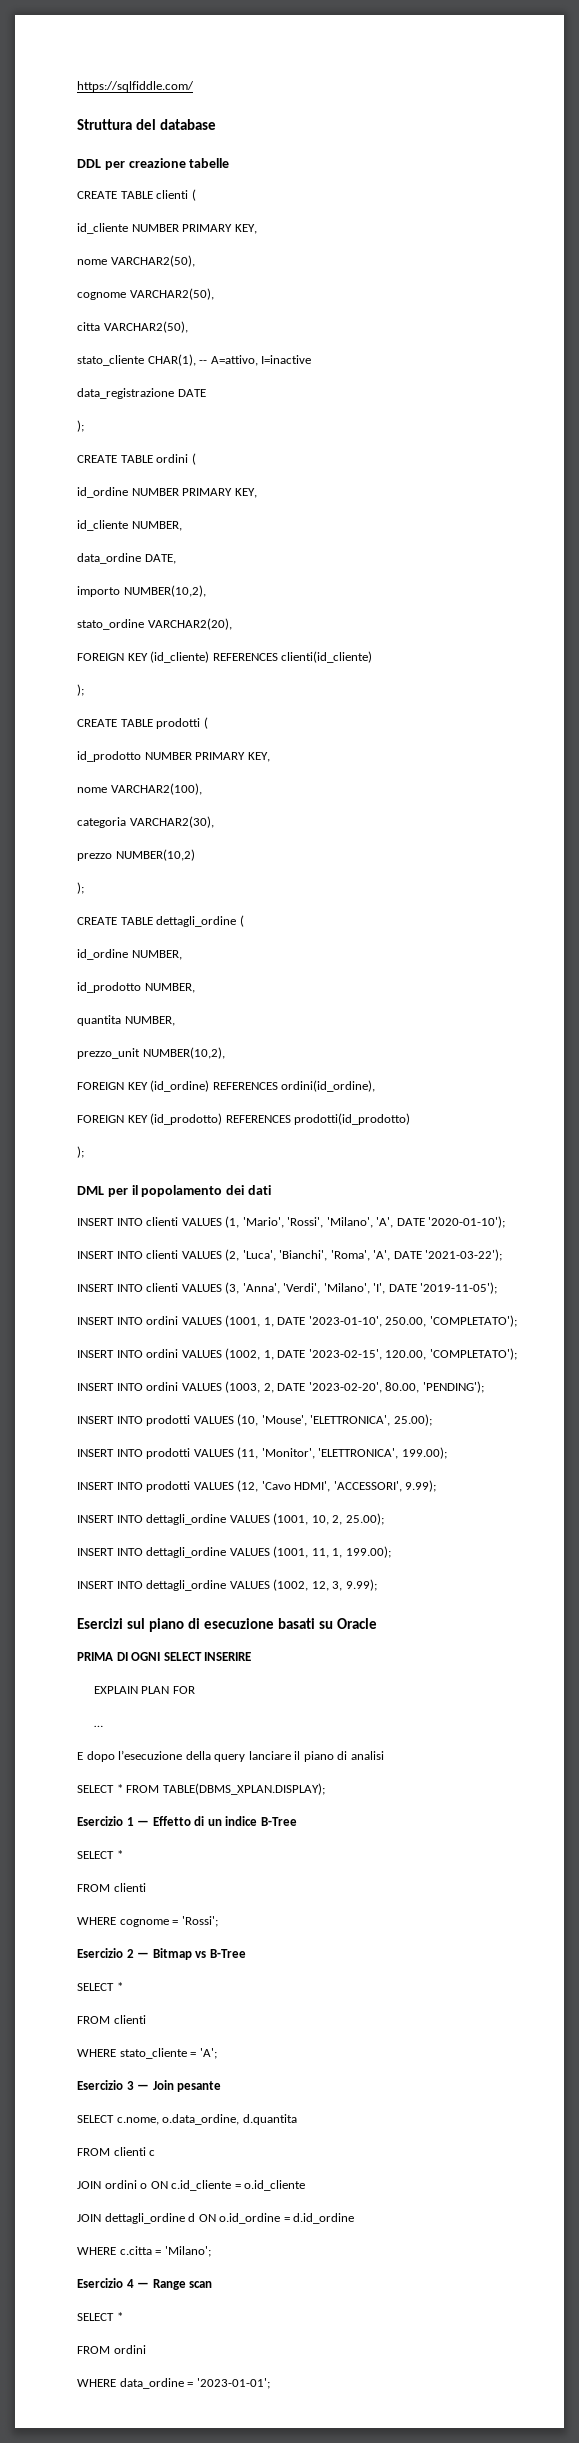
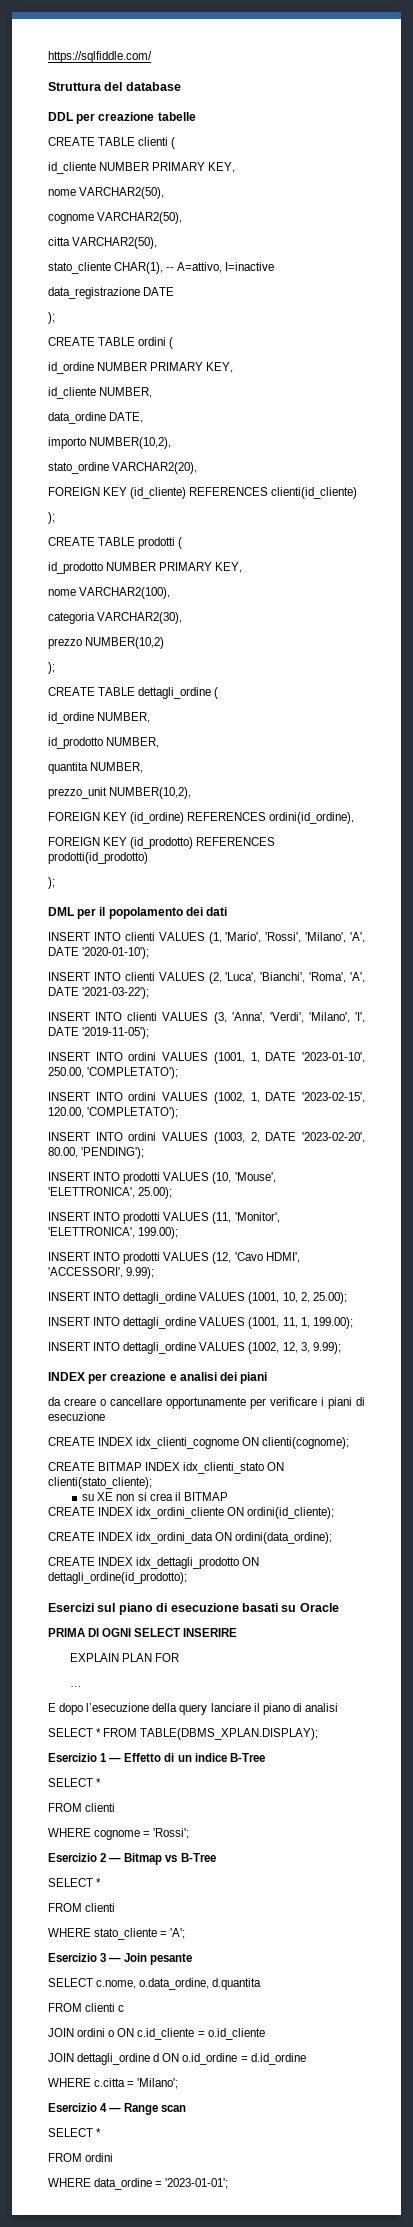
+ INDEX per creazione e analisi dei piani
+ da creare o cancellare opportunamente per verificare i piani di esecuzione
+ CREATE INDEX idx_clienti_cognome ON clienti(cognome);
+ CREATE BITMAP INDEX idx_clienti_stato ON clienti(stato_cliente);
+ su XE non si crea il BITMAP
+ CREATE INDEX idx_ordini_cliente ON ordini(id_cliente);
+ CREATE INDEX idx_ordini_data ON ordini(data_ordine);
+ CREATE INDEX idx_dettagli_prodotto ON dettagli_ordine(id_prodotto);

